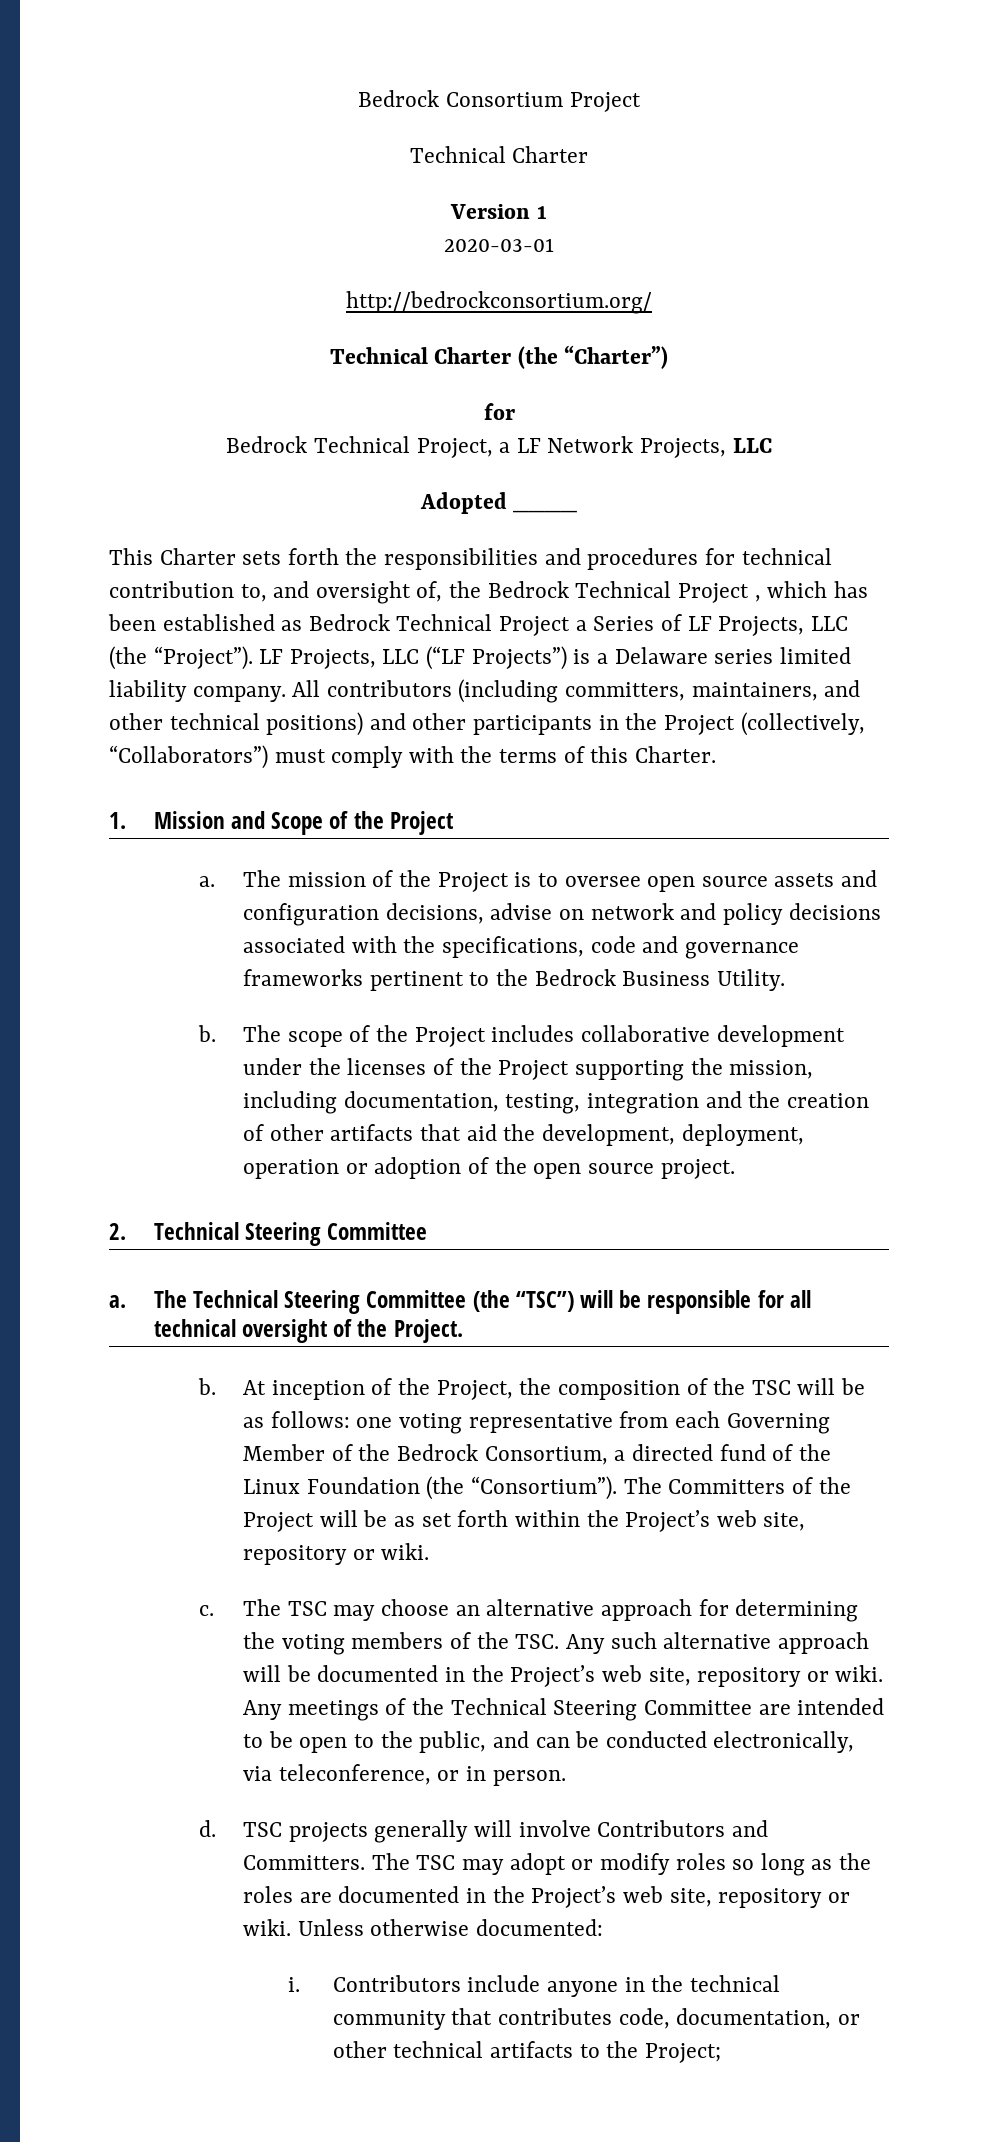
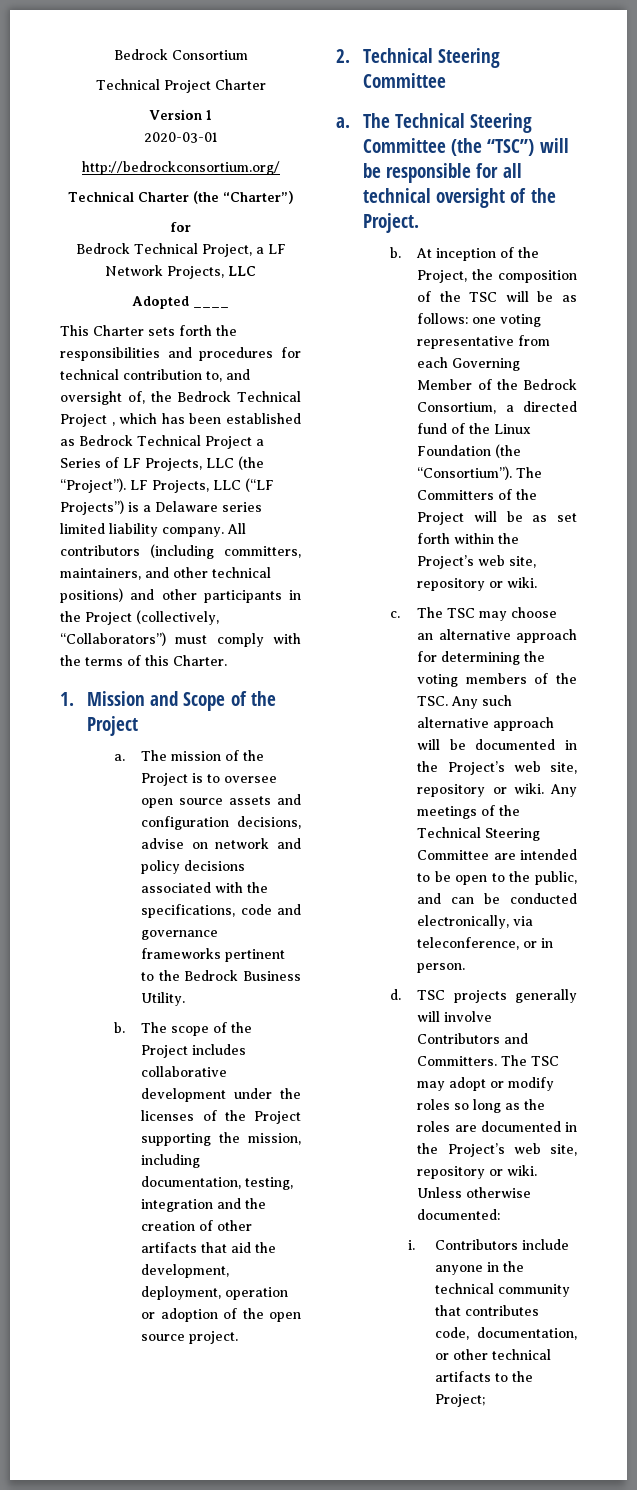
- Bedrock Consortium Project
- Technical Charter
+ Bedrock Consortium
+ Technical Project Charter

